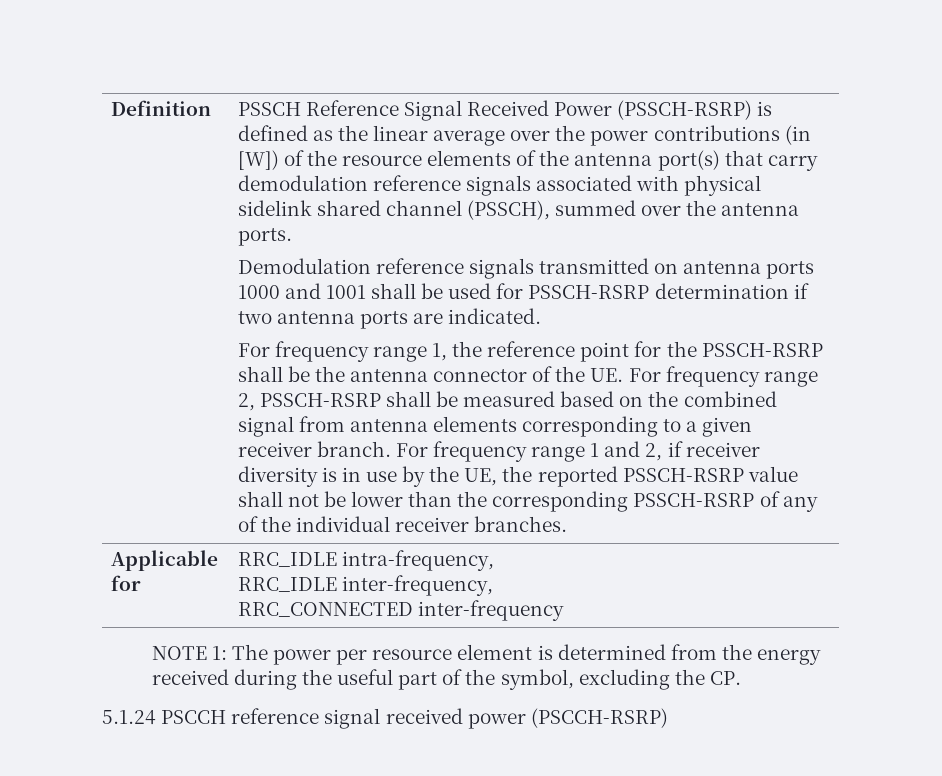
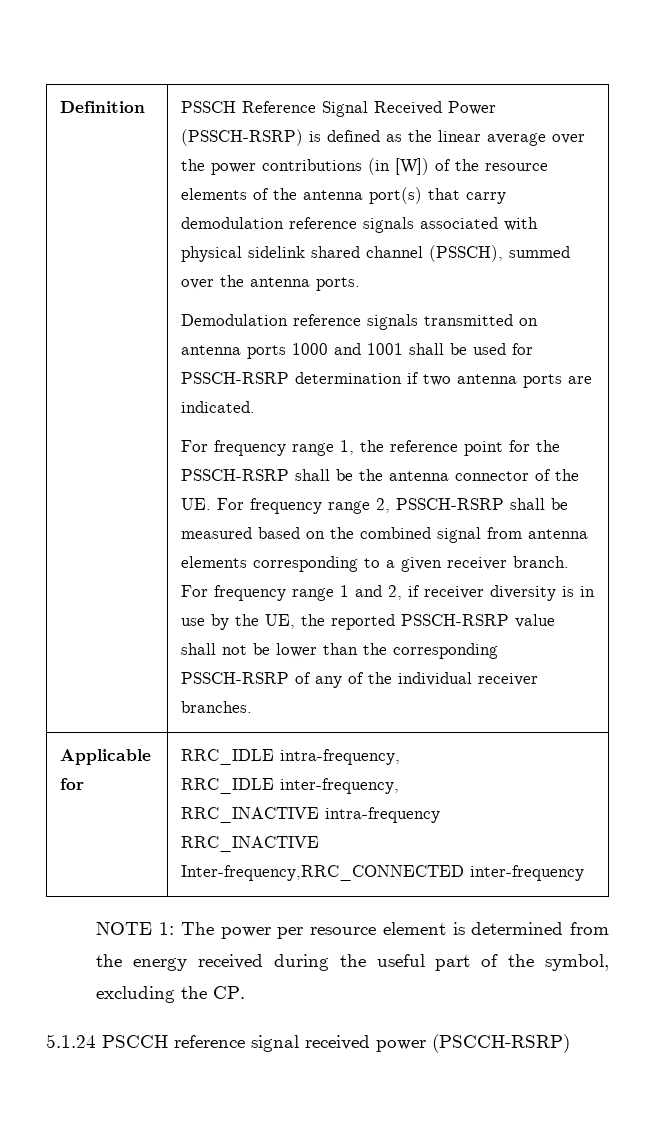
  Applicable for | RRC_IDLE intra-frequency,
  RRC_IDLE inter-frequency,
- RRC_CONNECTED inter-frequency
+ RRC_INACTIVE intra-frequency
+ RRC_INACTIVE Inter-frequency,RRC_CONNECTED inter-frequency

